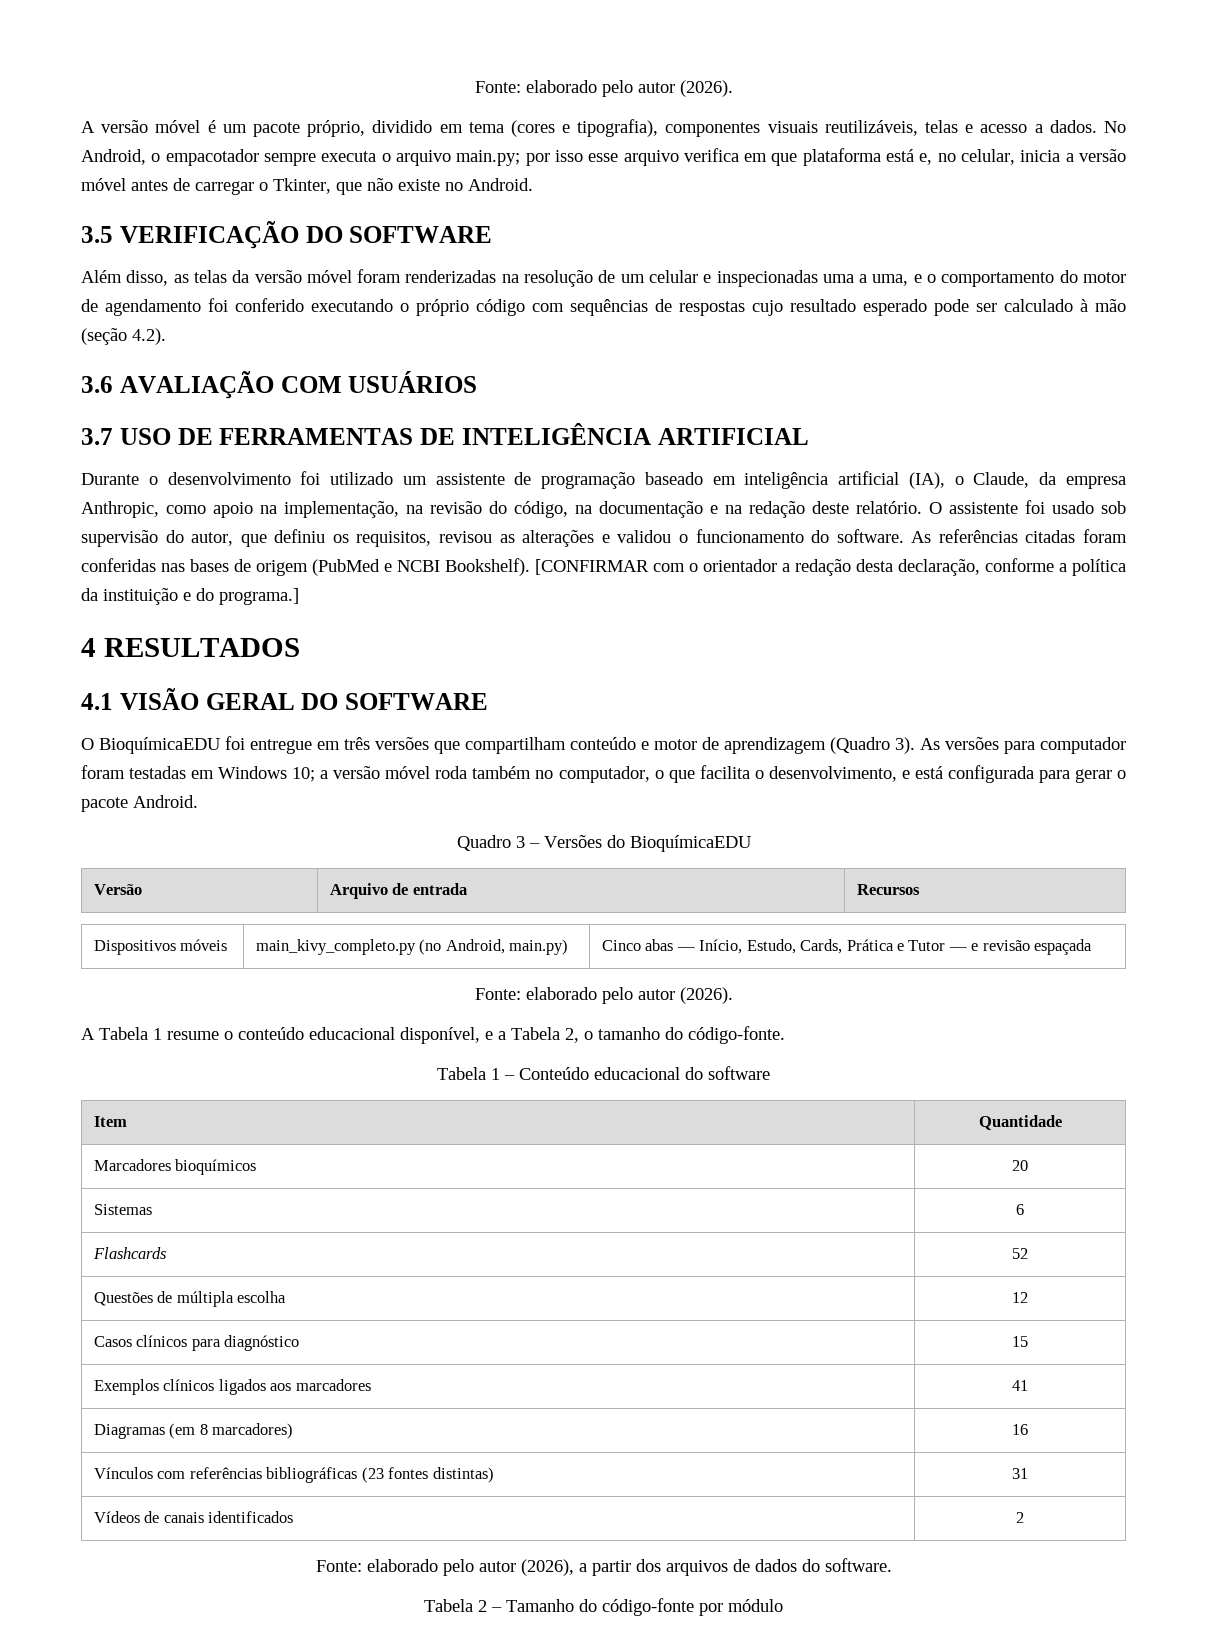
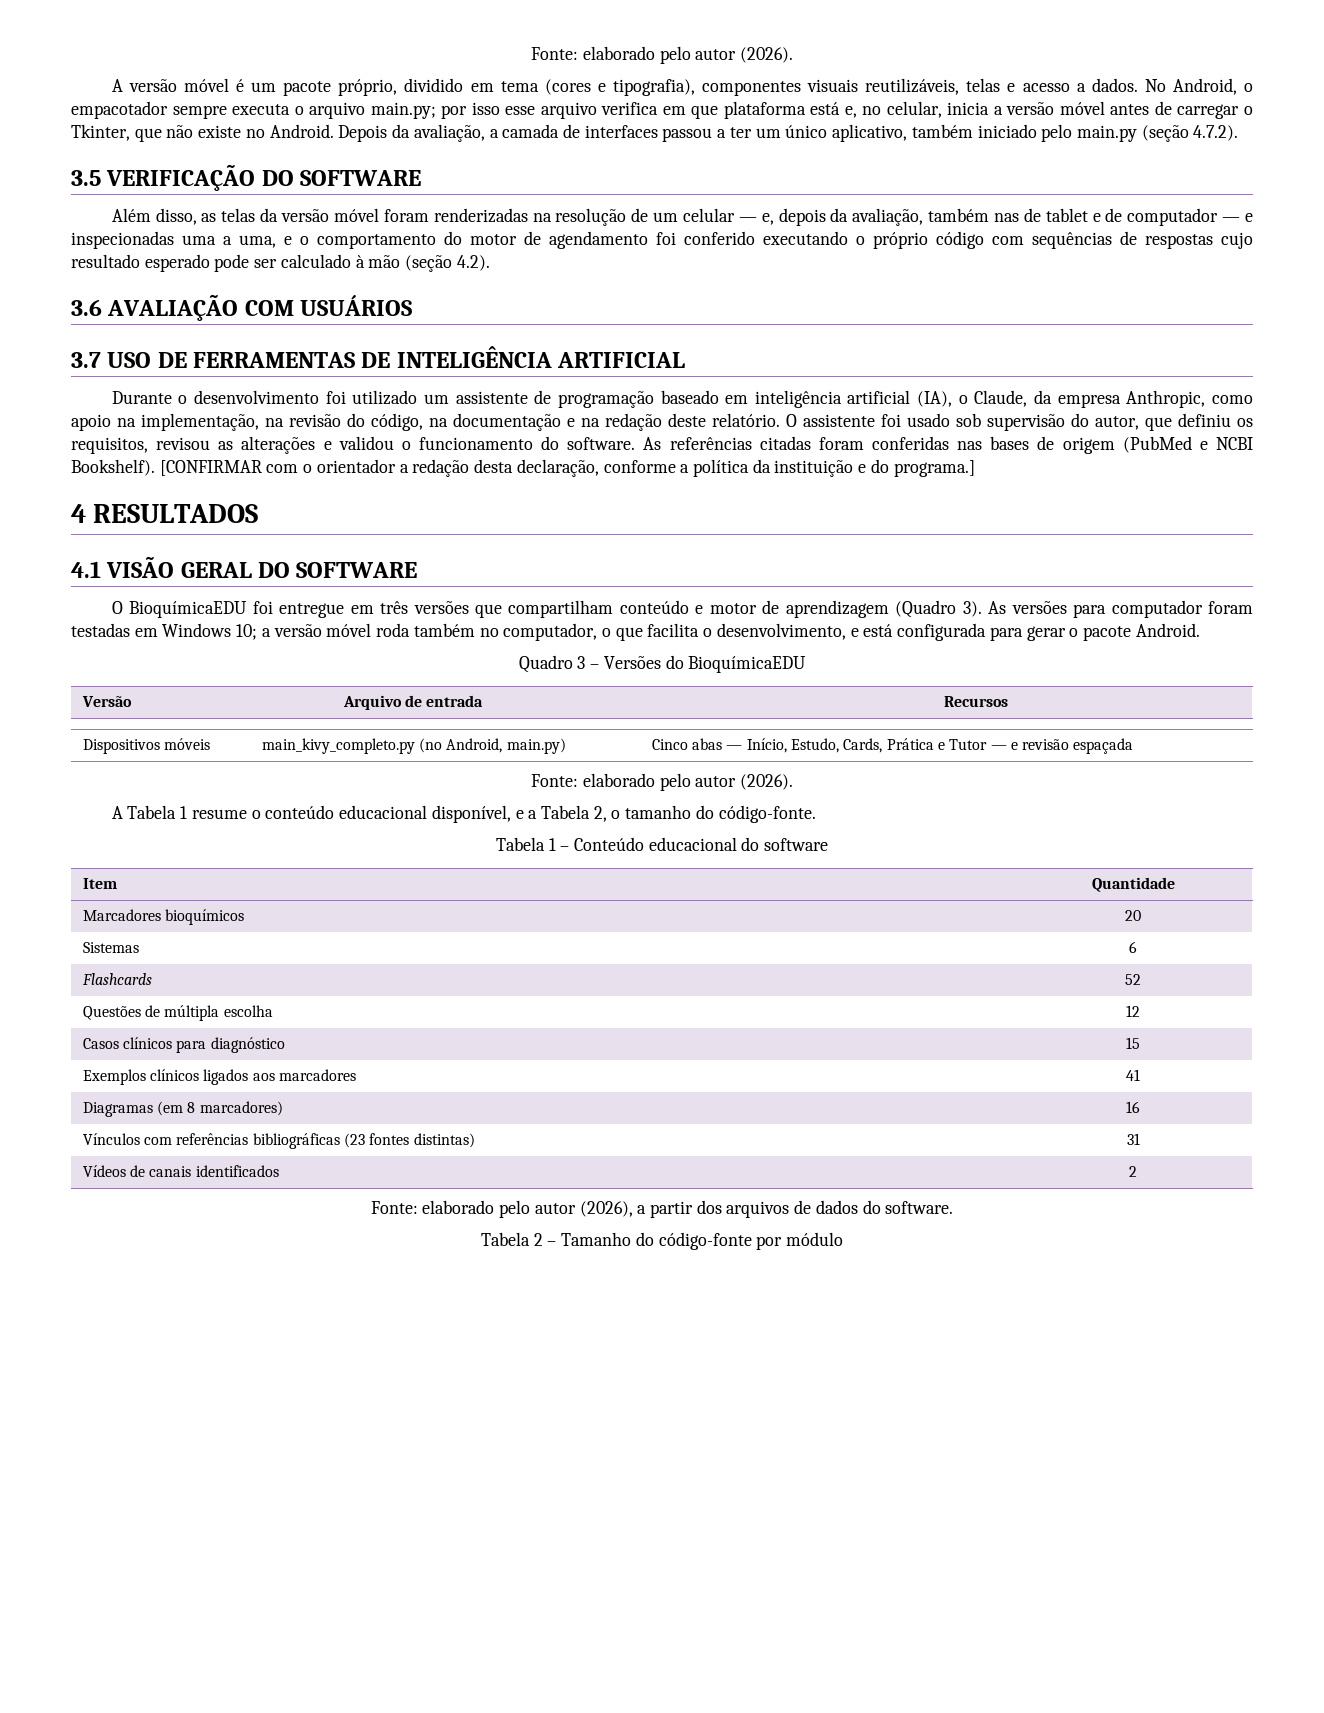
+ Depois da avaliação, a camada de interfaces passou a ter um único aplicativo, também iniciado pelo main.py (seção 4.7.2).
- Além disso, as telas da versão móvel foram renderizadas na resolução de um celular e inspecionadas uma a uma, e o comportamento do motor de agendamento foi conferido executando o próprio código com sequências de respostas cujo resultado esperado pode ser calculado à mão (seção 4.2).
+ Além disso, as telas da versão móvel foram renderizadas na resolução de um celular — e, depois da avaliação, também nas de tablet e de computador — e inspecionadas uma a uma, e o comportamento do motor de agendamento foi conferido executando o próprio código com sequências de respostas cujo resultado esperado pode ser calculado à mão (seção 4.2).

